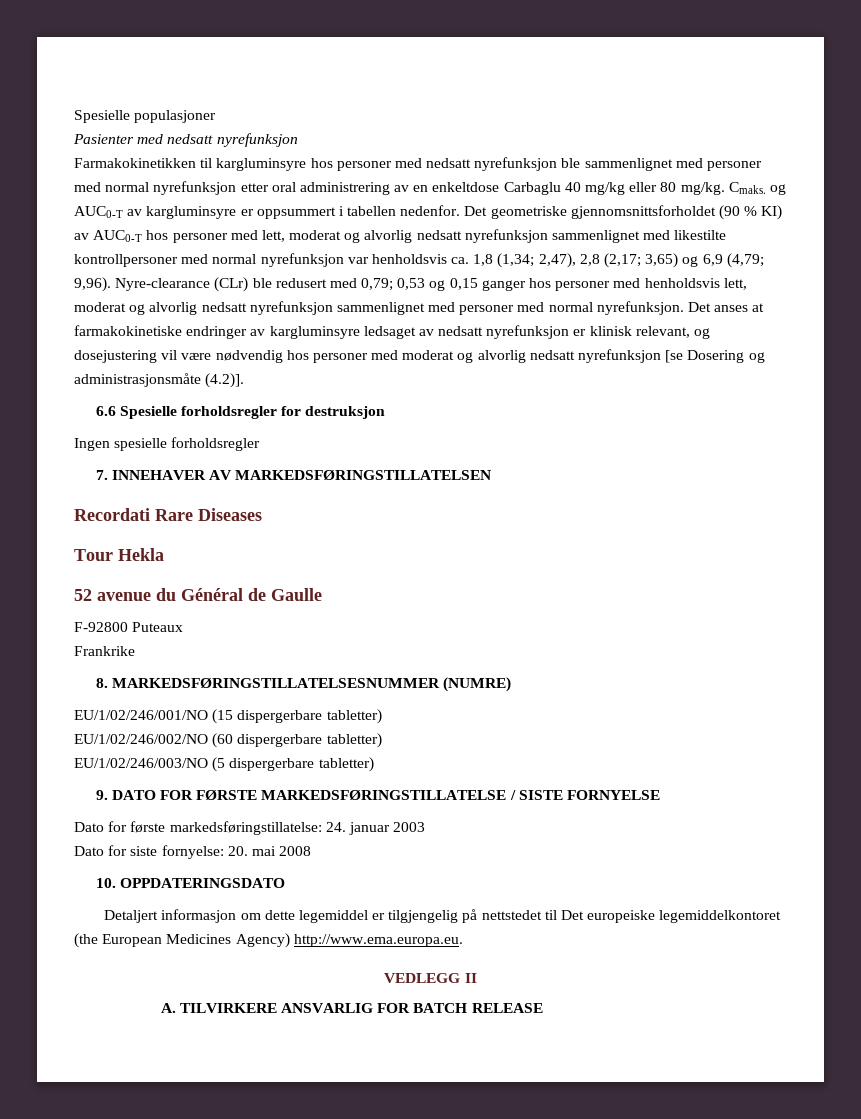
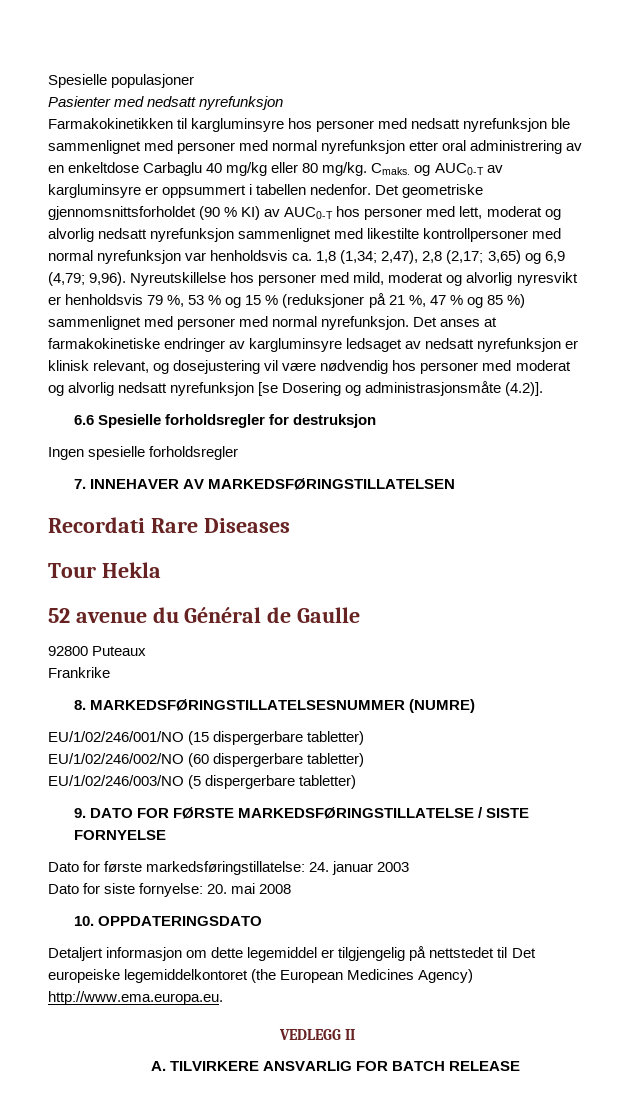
- Nyre-clearance (CLr) ble redusert med 0,79; 0,53 og 0,15 ganger hos personer med henholdsvis lett, moderat og alvorlig nedsatt nyrefunksjon sammenlignet med personer med normal nyrefunksjon.
+ Nyreutskillelse hos personer med mild, moderat og alvorlig nyresvikt er henholdsvis 79 %, 53 % og 15 % (reduksjoner på 21 %, 47 % og 85 %) sammenlignet med personer med normal nyrefunksjon.
- F-92800 Puteaux
+ 92800 Puteaux

